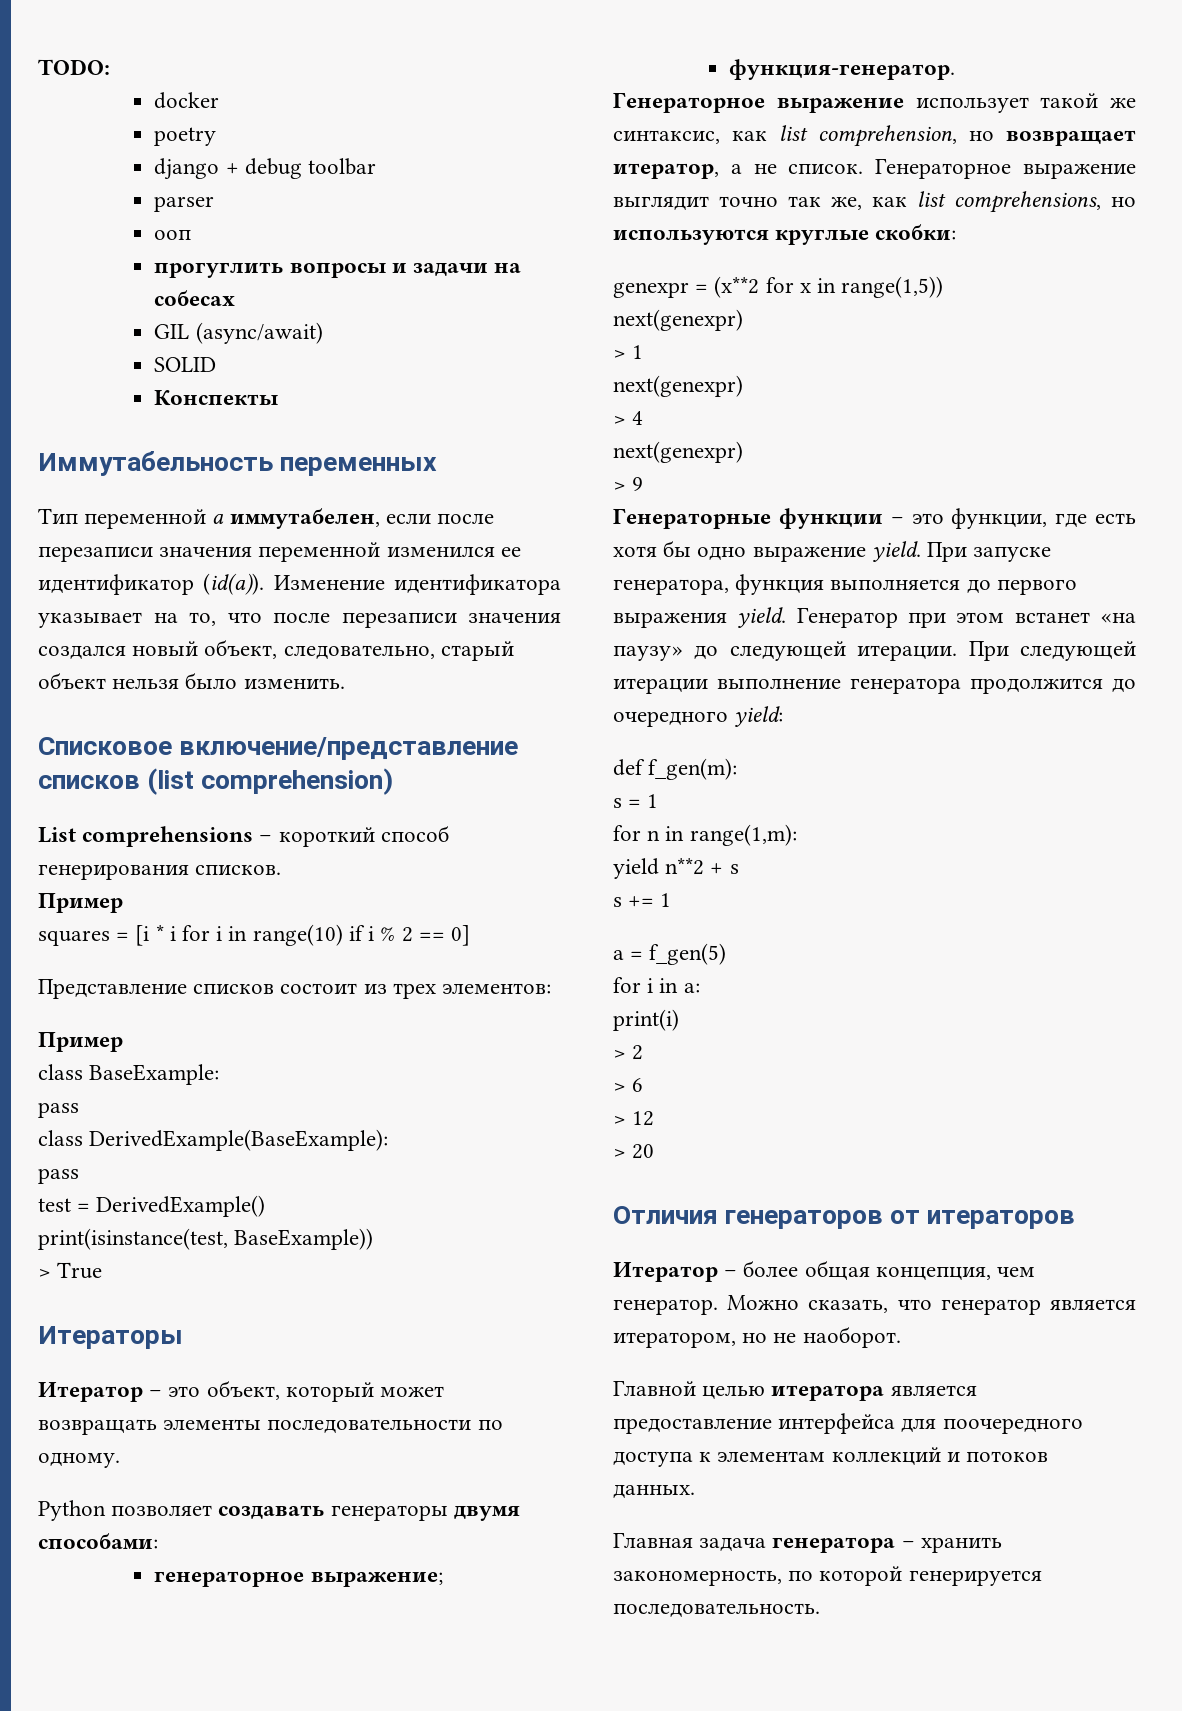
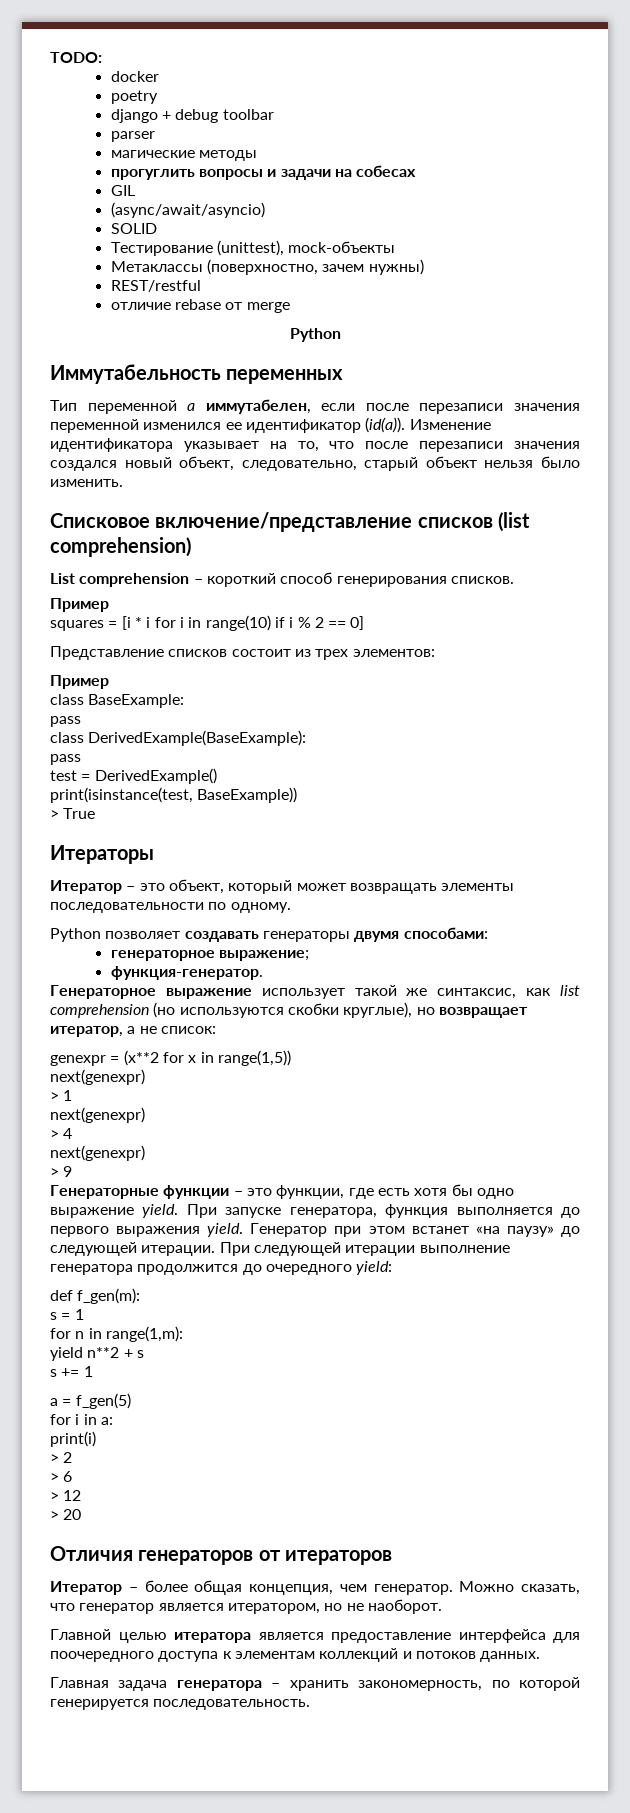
- ооп
+ магические методы
- GIL (async/await)
+ GIL
+ (async/await/asyncio)
- Конспекты
+ Тестирование (unittest), mock-объекты
+ Метаклассы (поверхностно, зачем нужны)
+ REST/restful
+ отличие rebase от merge
+ Python
- List comprehensions – короткий способ генерирования списков.
+ List comprehension – короткий способ генерирования списков.
- Генераторное выражение использует такой же синтаксис, как list comprehension, но возвращает итератор, а не список. Генераторное выражение выглядит точно так же, как list comprehensions, но используются круглые скобки:
+ Генераторное выражение использует такой же синтаксис, как list comprehension (но используются скобки круглые), но возвращает итератор, а не список:

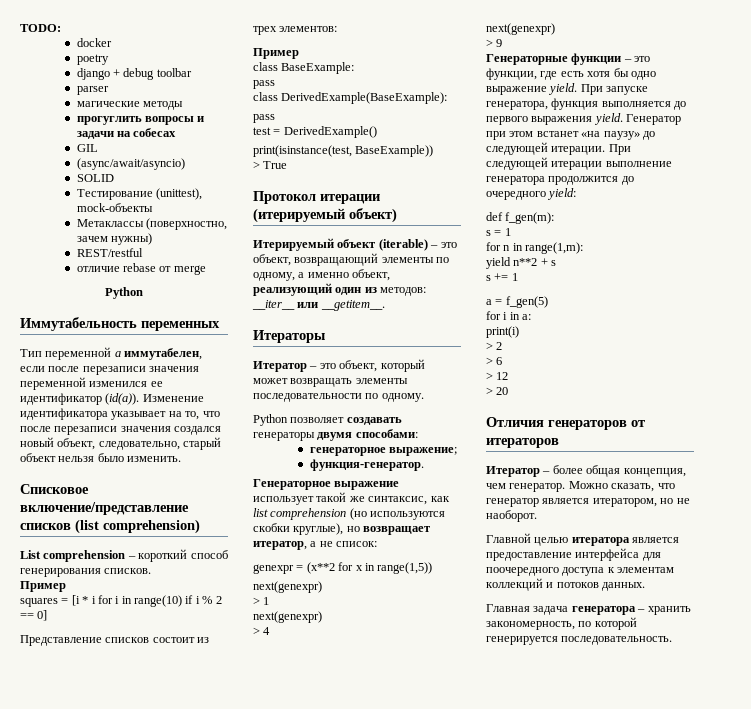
+ Протокол итерации (итерируемый объект)
+ Итерируемый объект (iterable) – это объект, возвращающий элементы по одному, а именно объект, реализующий один из методов: __iter__ или __getitem__.

